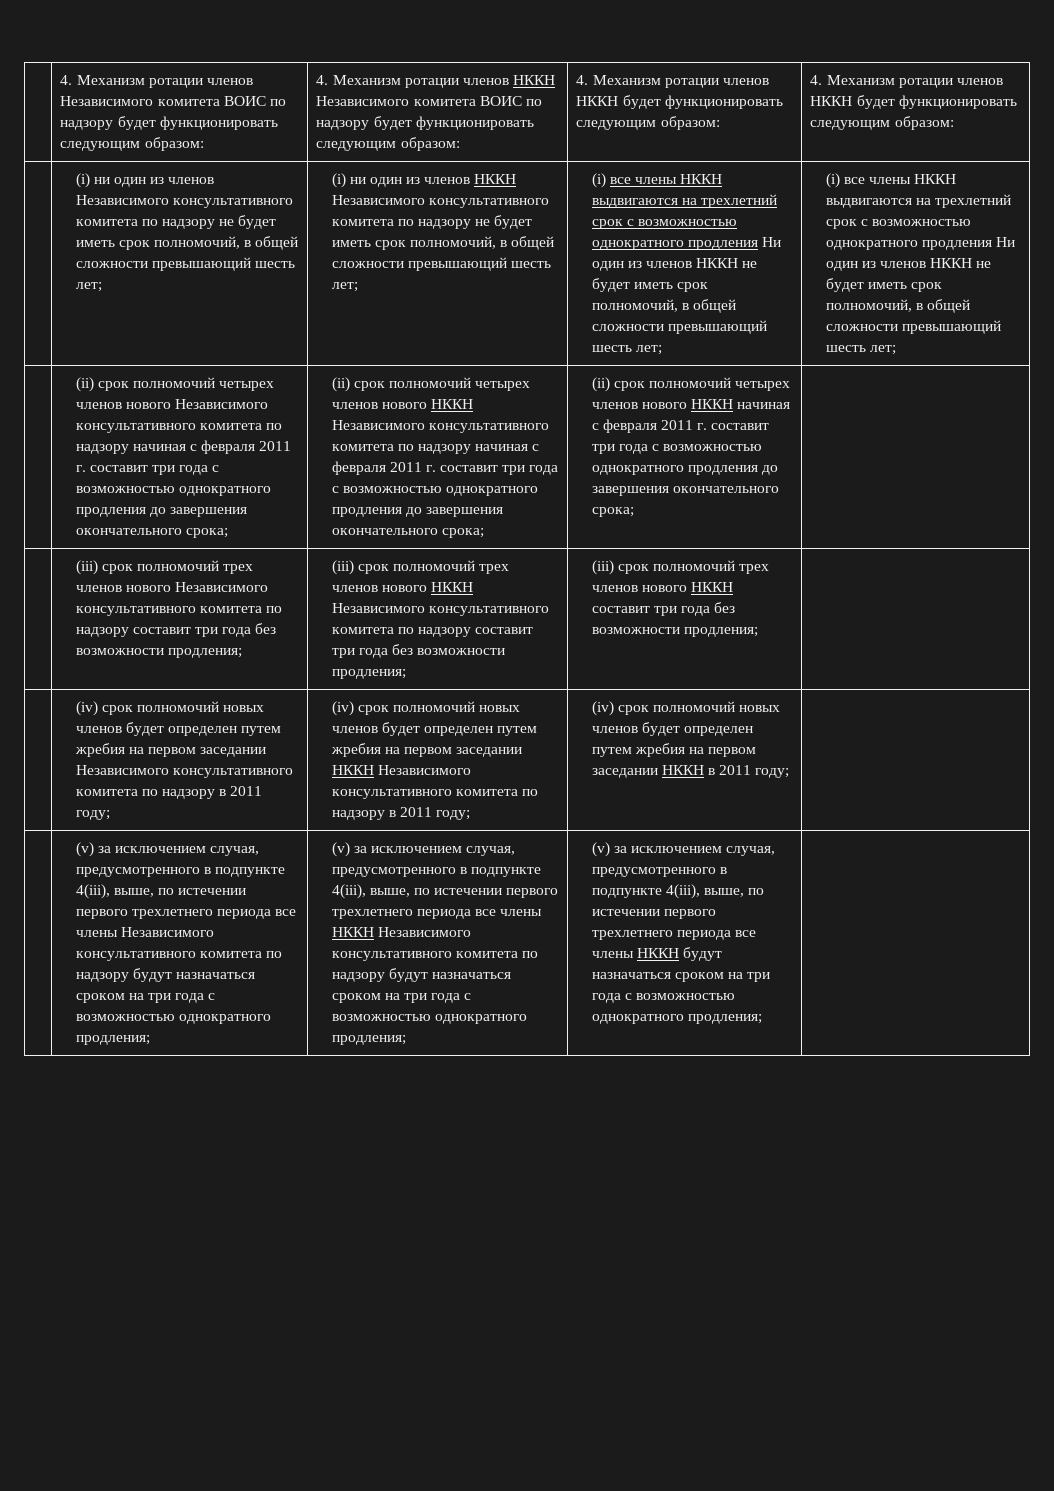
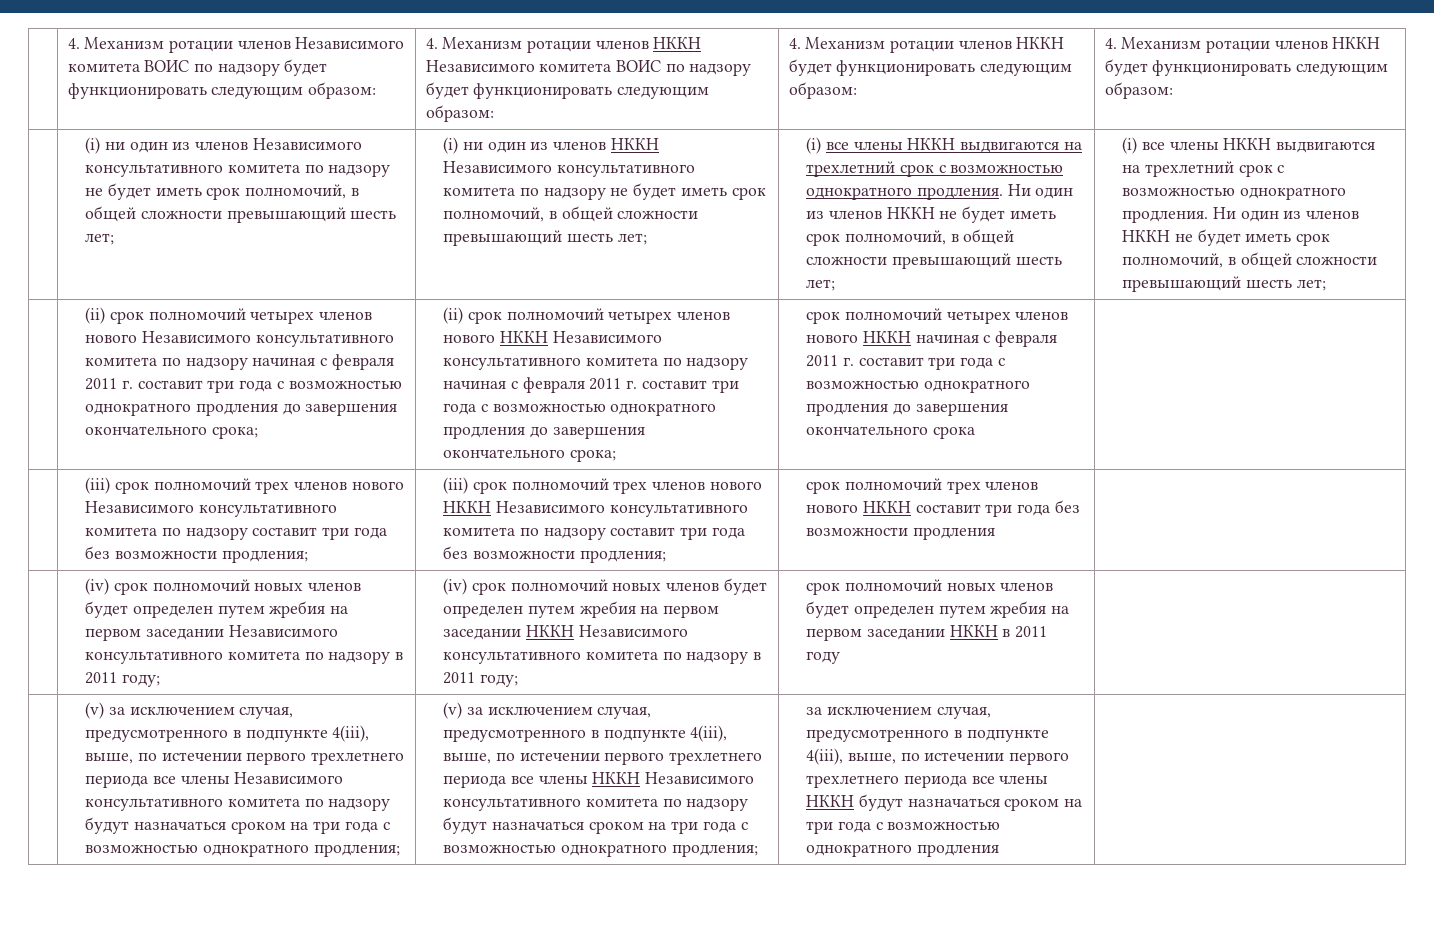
- (i) ни один из членов НККН Независимого консультативного комитета по надзору не будет иметь срок полномочий, в общей сложности превышающий шесть лет; | (i) все члены НККН выдвигаются на трехлетний срок с возможностью однократного продления Ни один из членов НККН не будет иметь срок полномочий, в общей сложности превышающий шесть лет; | (i) все члены НККН выдвигаются на трехлетний срок с возможностью однократного продления Ни один из членов НККН не будет иметь срок полномочий, в общей сложности превышающий шесть лет;
+ (i) ни один из членов НККН Независимого консультативного комитета по надзору не будет иметь срок полномочий, в общей сложности превышающий шесть лет; | (i) все члены НККН выдвигаются на трехлетний срок с возможностью однократного продления. Ни один из членов НККН не будет иметь срок полномочий, в общей сложности превышающий шесть лет; | (i) все члены НККН выдвигаются на трехлетний срок с возможностью однократного продления. Ни один из членов НККН не будет иметь срок полномочий, в общей сложности превышающий шесть лет;
- (ii) срок полномочий четырех членов нового НККН начиная с февраля 2011 г. составит три года с возможностью однократного продления до завершения окончательного срока;
+ срок полномочий четырех членов нового НККН начиная с февраля 2011 г. составит три года с возможностью однократного продления до завершения окончательного срока
- (iii) срок полномочий трех членов нового НККН составит три года без возможности продления;
+ срок полномочий трех членов нового НККН составит три года без возможности продления
- (iv) срок полномочий новых членов будет определен путем жребия на первом заседании НККН в 2011 году;
+ срок полномочий новых членов будет определен путем жребия на первом заседании НККН в 2011 году
- (v) за исключением случая, предусмотренного в подпункте 4(iii), выше, по истечении первого трехлетнего периода все члены НККН будут назначаться сроком на три года с возможностью однократного продления;
+ за исключением случая, предусмотренного в подпункте 4(iii), выше, по истечении первого трехлетнего периода все члены НККН будут назначаться сроком на три года с возможностью однократного продления

